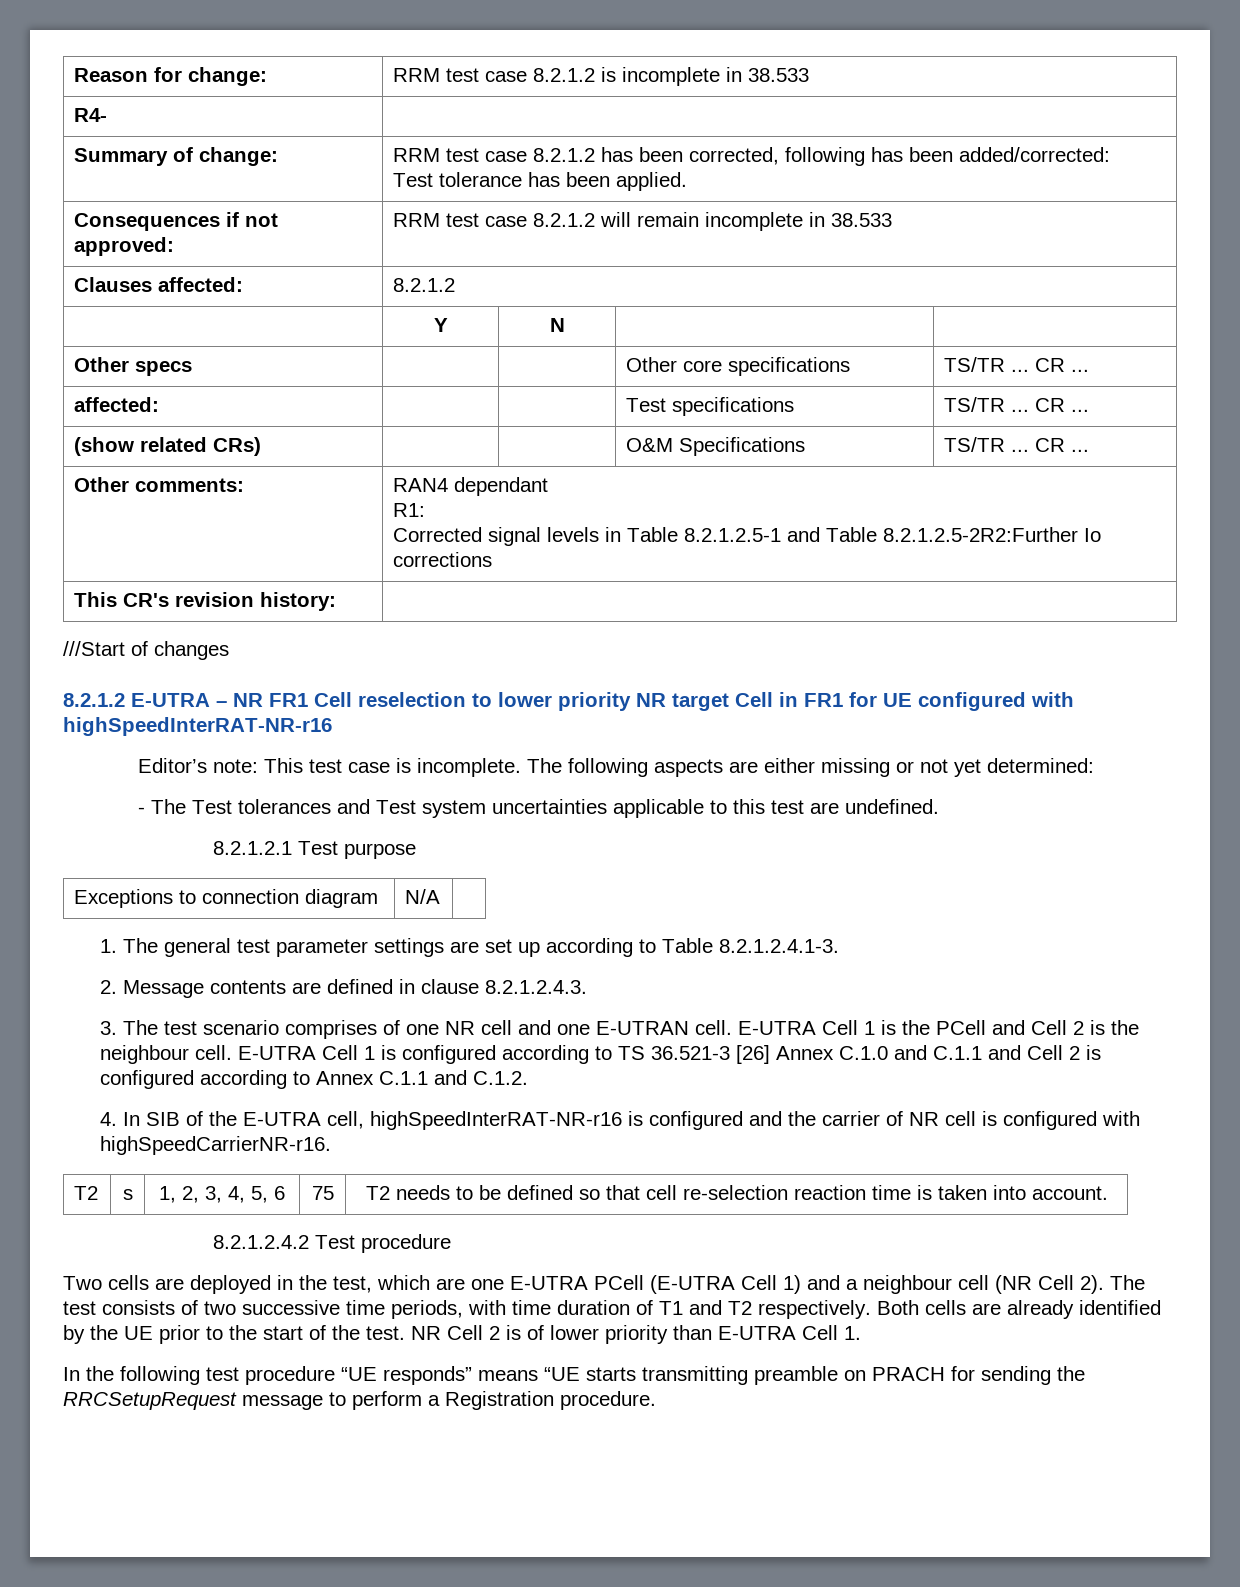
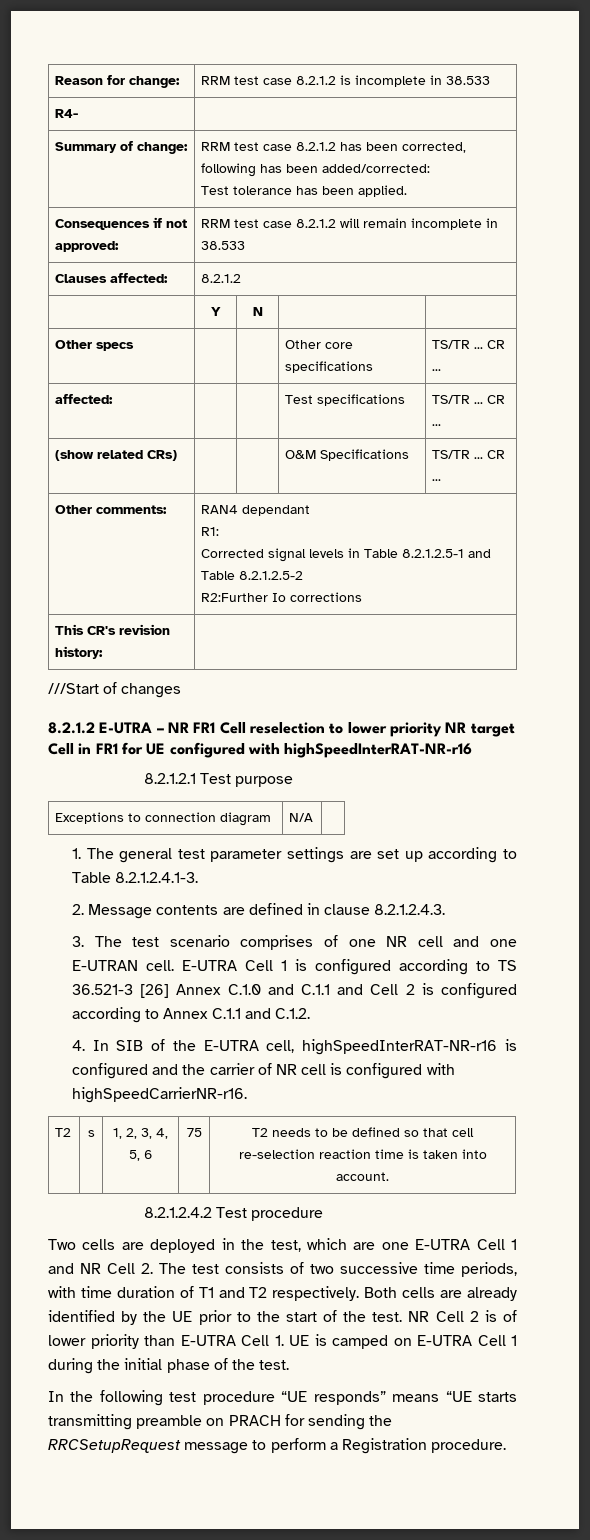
  Other comments: | RAN4 dependant
  R1:
- Corrected signal levels in Table 8.2.1.2.5-1 and Table 8.2.1.2.5-2R2:Further Io corrections
+ Corrected signal levels in Table 8.2.1.2.5-1 and Table 8.2.1.2.5-2
+ R2:Further Io corrections
- Editor’s note: This test case is incomplete. The following aspects are either missing or not yet determined:
- - The Test tolerances and Test system uncertainties applicable to this test are undefined.
- E-UTRA Cell 1 is the PCell and Cell 2 is the neighbour cell. E-UTRA Cell 1 is configured according to TS 36.521-3 [26] Annex C.1.0 and C.1.1 and Cell 2 is configured according to Annex C.1.1 and C.1.2.
+ E-UTRA Cell 1 is configured according to TS 36.521-3 [26] Annex C.1.0 and C.1.1 and Cell 2 is configured according to Annex C.1.1 and C.1.2.
- Two cells are deployed in the test, which are one E-UTRA PCell (E-UTRA Cell 1) and a neighbour cell (NR Cell 2). The test consists of two successive time periods, with time duration of T1 and T2 respectively.
+ Two cells are deployed in the test, which are one E-UTRA Cell 1 and NR Cell 2. The test consists of two successive time periods, with time duration of T1 and T2 respectively.
- NR Cell 2 is of lower priority than E-UTRA Cell 1.
+ NR Cell 2 is of lower priority than E-UTRA Cell 1. UE is camped on E-UTRA Cell 1 during the initial phase of the test.

